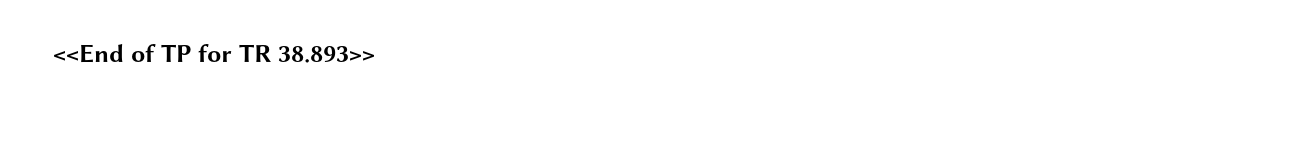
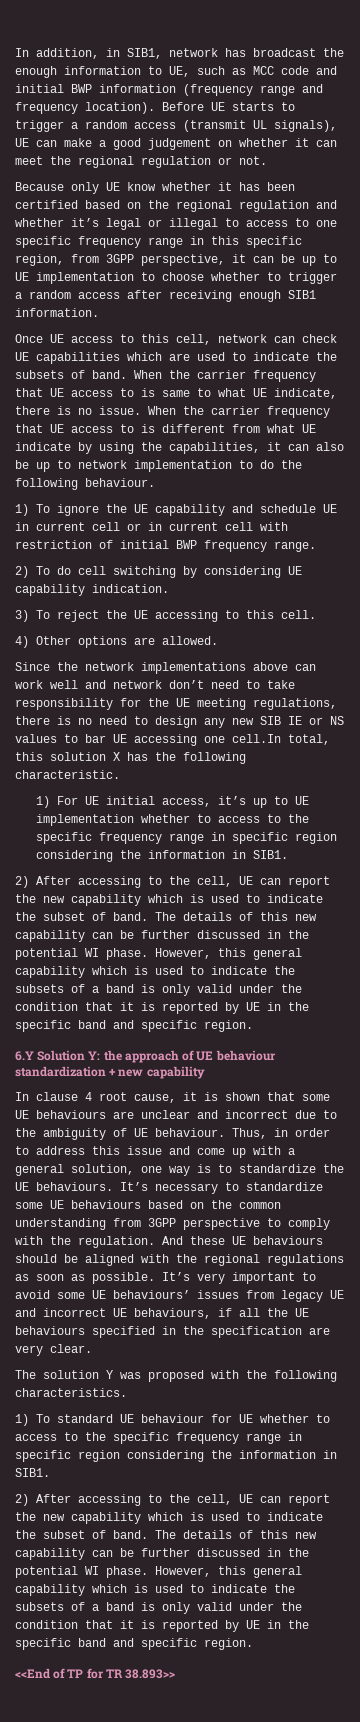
+ In addition, in SIB1, network has broadcast the enough information to UE, such as MCC code and initial BWP information (frequency range and frequency location). Before UE starts to trigger a random access (transmit UL signals), UE can make a good judgement on whether it can meet the regional regulation or not.
+ Because only UE know whether it has been certified based on the regional regulation and whether it’s legal or illegal to access to one specific frequency range in this specific region, from 3GPP perspective, it can be up to UE implementation to choose whether to trigger a random access after receiving enough SIB1 information.
+ Once UE access to this cell, network can check UE capabilities which are used to indicate the subsets of band. When the carrier frequency that UE access to is same to what UE indicate, there is no issue. When the carrier frequency that UE access to is different from what UE indicate by using the capabilities, it can also be up to network implementation to do the following behaviour.
+ 1) To ignore the UE capability and schedule UE in current cell or in current cell with restriction of initial BWP frequency range.
+ 2) To do cell switching by considering UE capability indication.
+ 3) To reject the UE accessing to this cell.
+ 4) Other options are allowed.
+ Since the network implementations above can work well and network don’t need to take responsibility for the UE meeting regulations, there is no need to design any new SIB IE or NS values to bar UE accessing one cell.In total, this solution X has the following characteristic.
+ 1) For UE initial access, it’s up to UE implementation whether to access to the specific frequency range in specific region considering the information in SIB1.
+ 2) After accessing to the cell, UE can report the new capability which is used to indicate the subset of band. The details of this new capability can be further discussed in the potential WI phase. However, this general capability which is used to indicate the subsets of a band is only valid under the condition that it is reported by UE in the specific band and specific region.
+ 6.Y Solution Y: the approach of UE behaviour standardization + new capability
+ In clause 4 root cause, it is shown that some UE behaviours are unclear and incorrect due to the ambiguity of UE behaviour. Thus, in order to address this issue and come up with a general solution, one way is to standardize the UE behaviours. It’s necessary to standardize some UE behaviours based on the common understanding from 3GPP perspective to comply with the regulation. And these UE behaviours should be aligned with the regional regulations as soon as possible. It’s very important to avoid some UE behaviours’ issues from legacy UE and incorrect UE behaviours, if all the UE behaviours specified in the specification are very clear.
+ The solution Y was proposed with the following characteristics.
+ 1) To standard UE behaviour for UE whether to access to the specific frequency range in specific region considering the information in SIB1.
+ 2) After accessing to the cell, UE can report the new capability which is used to indicate the subset of band. The details of this new capability can be further discussed in the potential WI phase. However, this general capability which is used to indicate the subsets of a band is only valid under the condition that it is reported by UE in the specific band and specific region.

